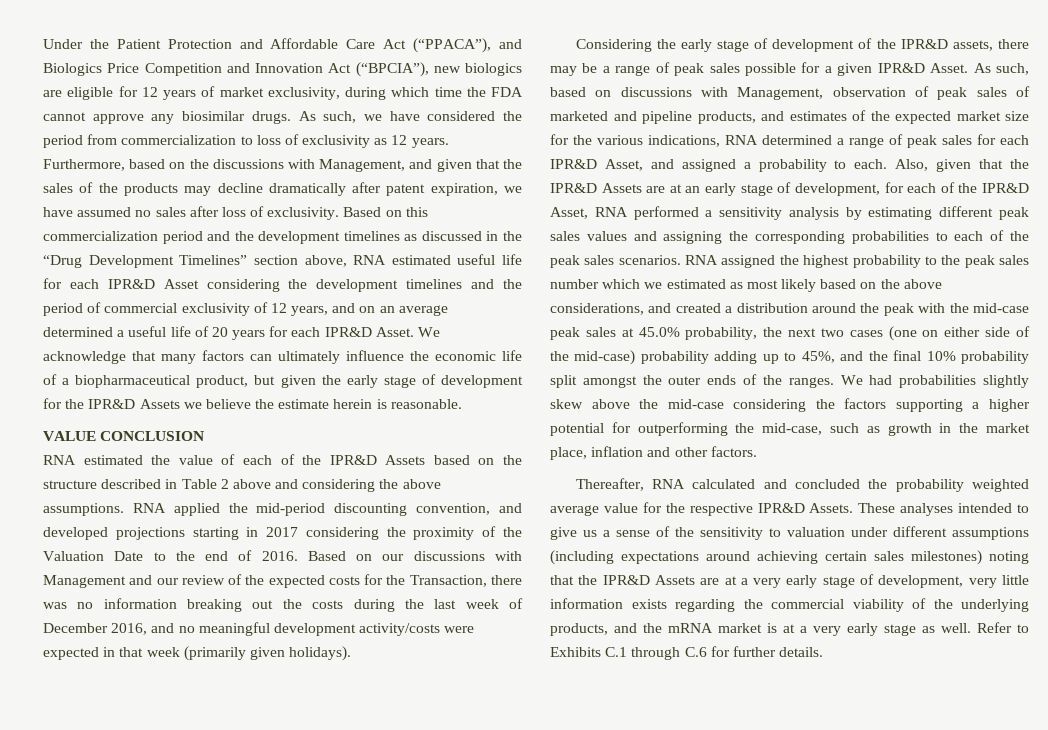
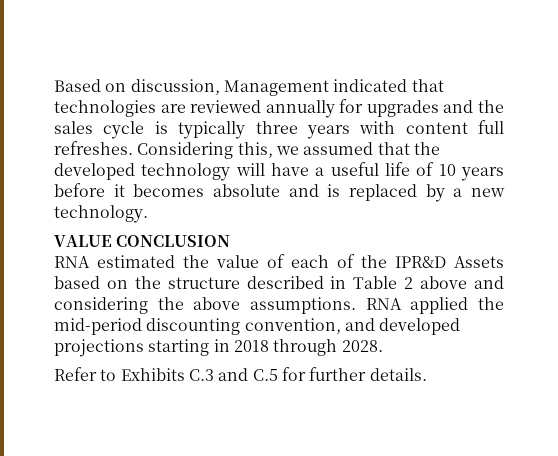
- Under the Patient Protection and Affordable Care Act (“PPACA”), and Biologics Price Competition and Innovation Act (“BPCIA”), new biologics are eligible for 12 years of market exclusivity, during which time the FDA cannot approve any biosimilar drugs. As such, we have considered the period from commercialization to loss of exclusivity as 12 years. Furthermore, based on the discussions with Management, and given that the sales of the products may decline dramatically after patent expiration, we have assumed no sales after loss of exclusivity. Based on this commercialization period and the development timelines as discussed in the “Drug Development Timelines” section above, RNA estimated useful life for each IPR&D Asset considering the development timelines and the period of commercial exclusivity of 12 years, and on an average determined a useful life of 20 years for each IPR&D Asset. We acknowledge that many factors can ultimately influence the economic life of a biopharmaceutical product, but given the early stage of development for the IPR&D Assets we believe the estimate herein is reasonable.
+ Based on discussion, Management indicated that technologies are reviewed annually for upgrades and the sales cycle is typically three years with content full refreshes. Considering this, we assumed that the developed technology will have a useful life of 10 years before it becomes absolute and is replaced by a new technology.
- RNA applied the mid-period discounting convention, and developed projections starting in 2017 considering the proximity of the Valuation Date to the end of 2016. Based on our discussions with Management and our review of the expected costs for the Transaction, there was no information breaking out the costs during the last week of December 2016, and no meaningful development activity/costs were expected in that week (primarily given holidays).
- Considering the early stage of development of the IPR&D assets, there may be a range of peak sales possible for a given IPR&D Asset. As such, based on discussions with Management, observation of peak sales of marketed and pipeline products, and estimates of the expected market size for the various indications, RNA determined a range of peak sales for each IPR&D Asset, and assigned a probability to each. Also, given that the IPR&D Assets are at an early stage of development, for each of the IPR&D Asset, RNA performed a sensitivity analysis by estimating different peak sales values and assigning the corresponding probabilities to each of the peak sales scenarios. RNA assigned the highest probability to the peak sales number which we estimated as most likely based on the above considerations, and created a distribution around the peak with the mid-case peak sales at 45.0% probability, the next two cases (one on either side of the mid-case) probability adding up to 45%, and the final 10% probability split amongst the outer ends of the ranges. We had probabilities slightly skew above the mid-case considering the factors supporting a higher potential for outperforming the mid-case, such as growth in the market place, inflation and other factors.
- Thereafter, RNA calculated and concluded the probability weighted average value for the respective IPR&D Assets. These analyses intended to give us a sense of the sensitivity to valuation under different assumptions (including expectations around achieving certain sales milestones) noting that the IPR&D Assets are at a very early stage of development, very little information exists regarding the commercial viability of the underlying products, and the mRNA market is at a very early stage as well. Refer to Exhibits C.1 through C.6 for further details.
+ RNA applied the mid-period discounting convention, and developed projections starting in 2018 through 2028.
+ Refer to Exhibits C.3 and C.5 for further details.

